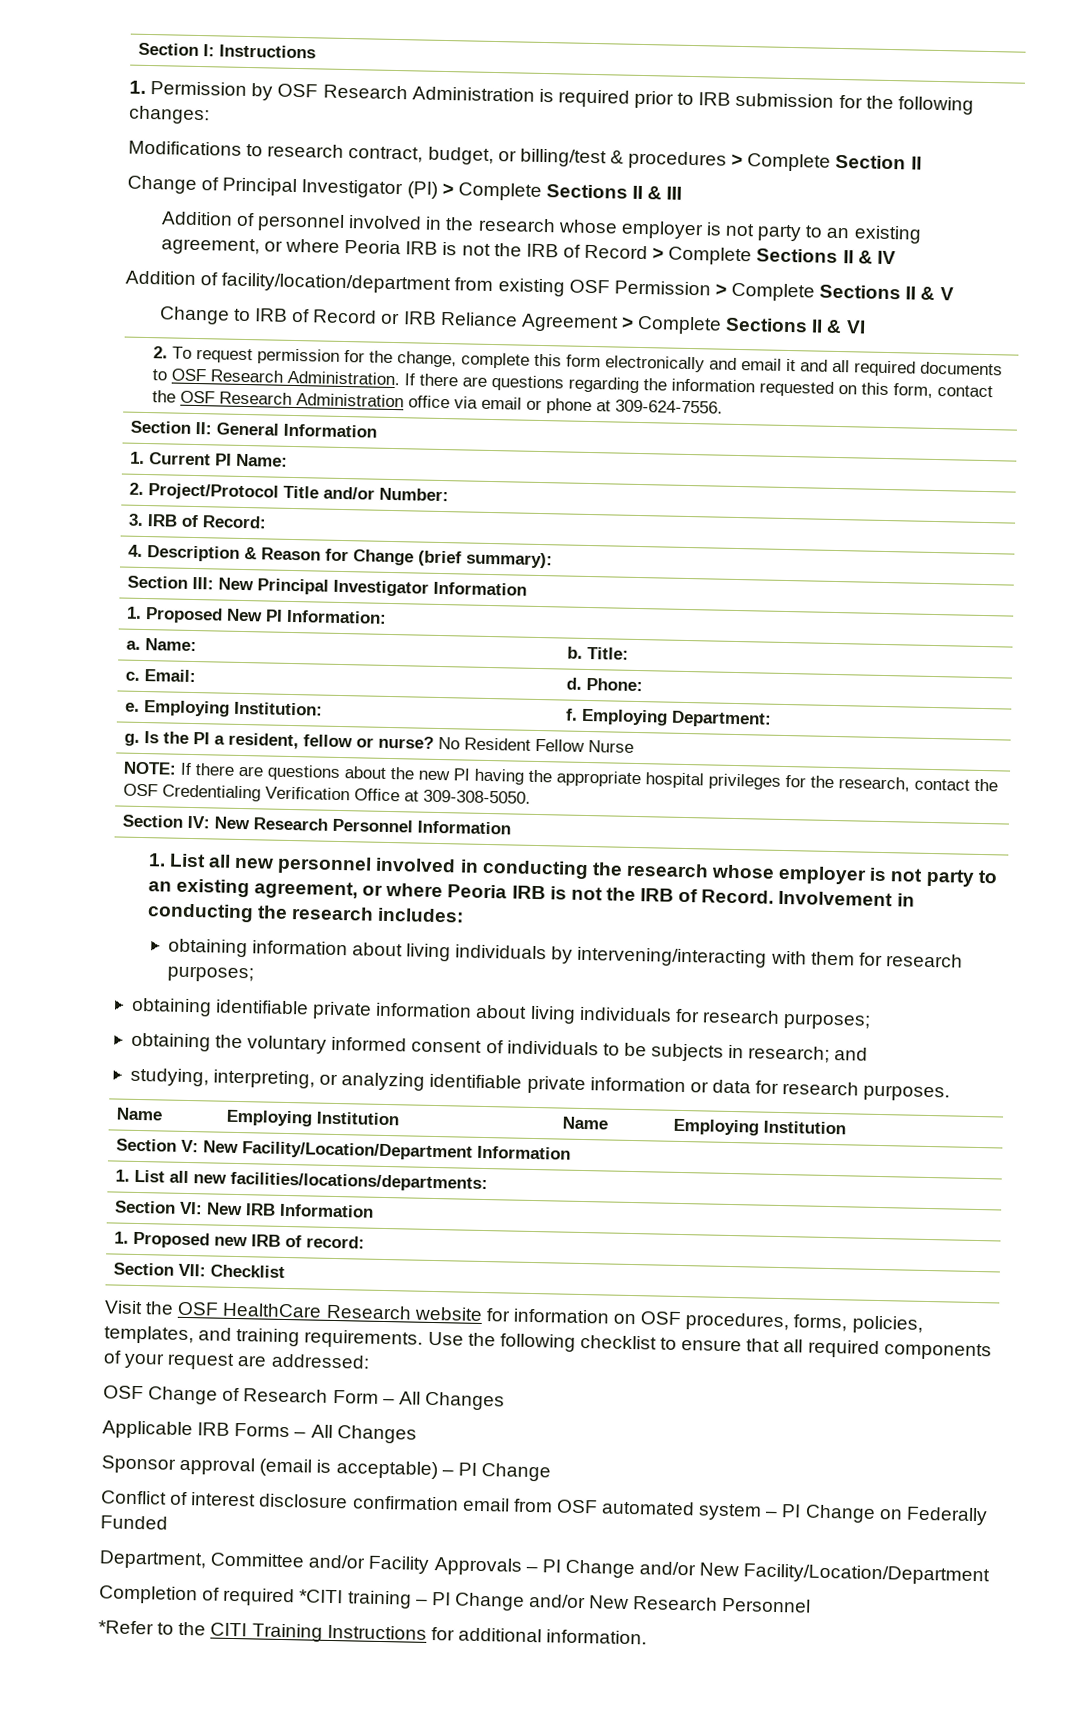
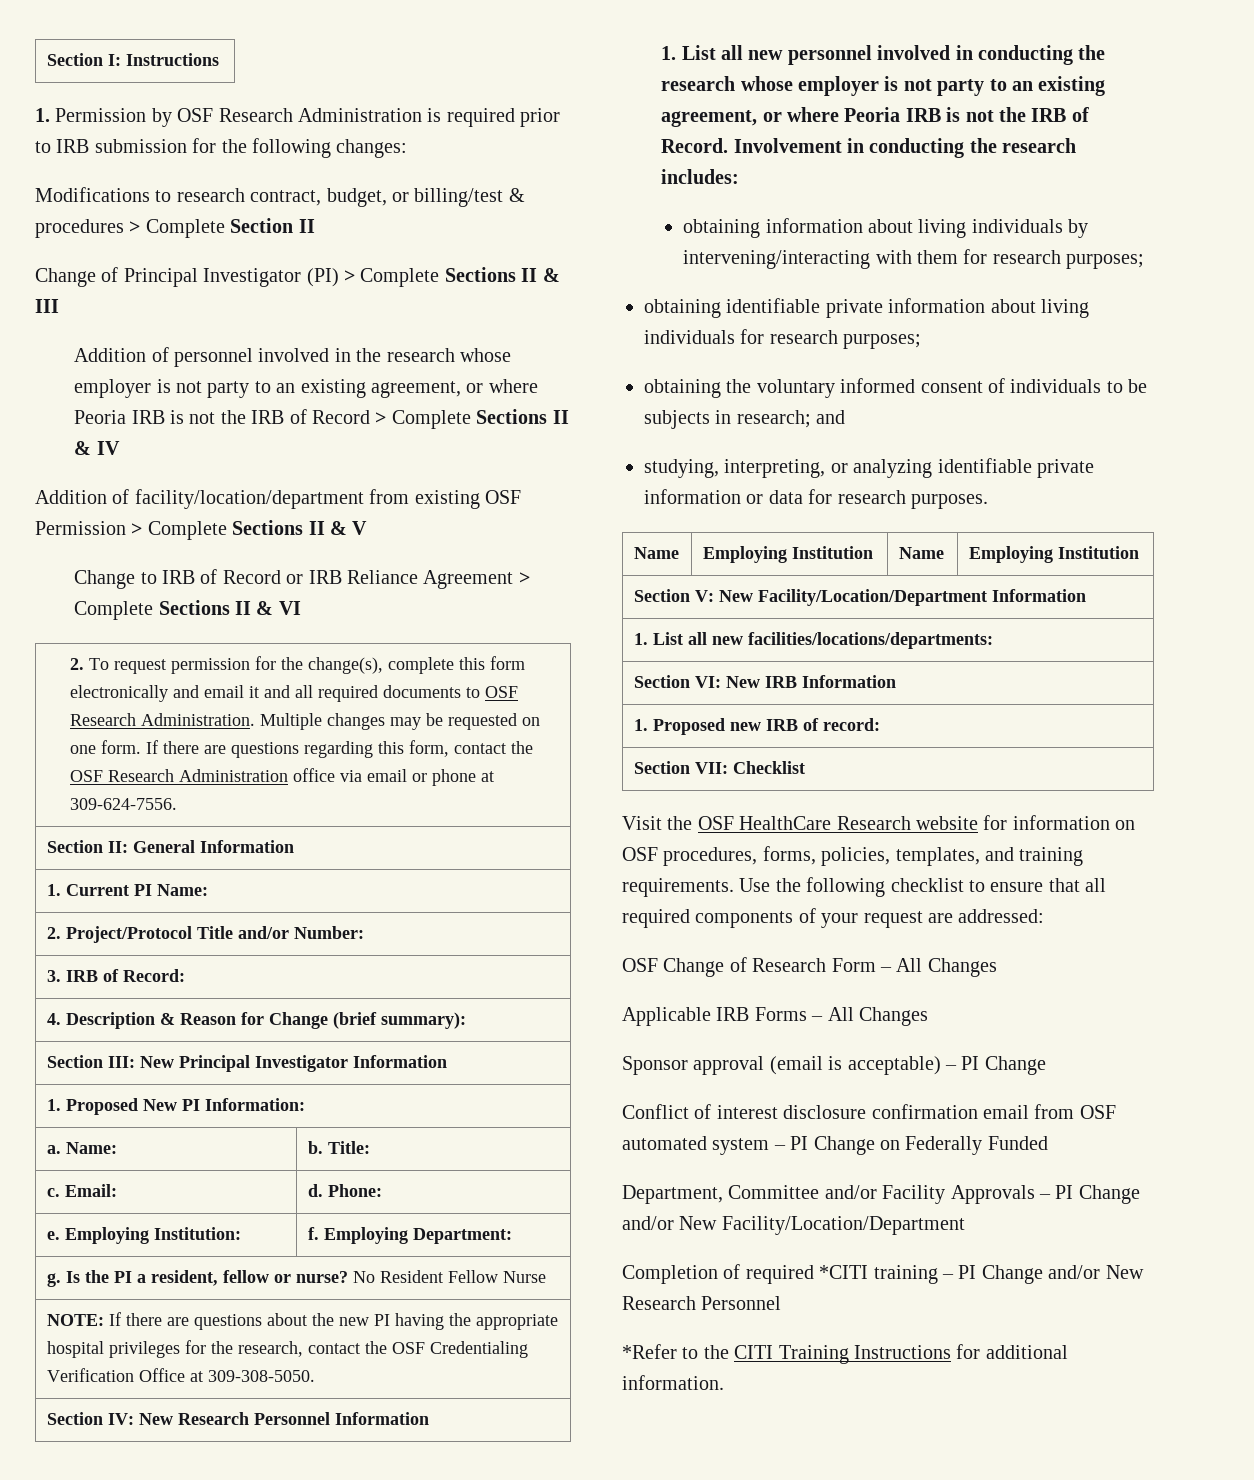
- 2. To request permission for the change, complete this form electronically and email it and all required documents to OSF Research Administration.
+ 2. To request permission for the change(s), complete this form electronically and email it and all required documents to OSF Research Administration.
+ Multiple changes may be requested on one form.
- If there are questions regarding the information requested on this form, contact the OSF Research Administration office via email or phone at 309-624-7556.
+ If there are questions regarding this form, contact the OSF Research Administration office via email or phone at 309-624-7556.

